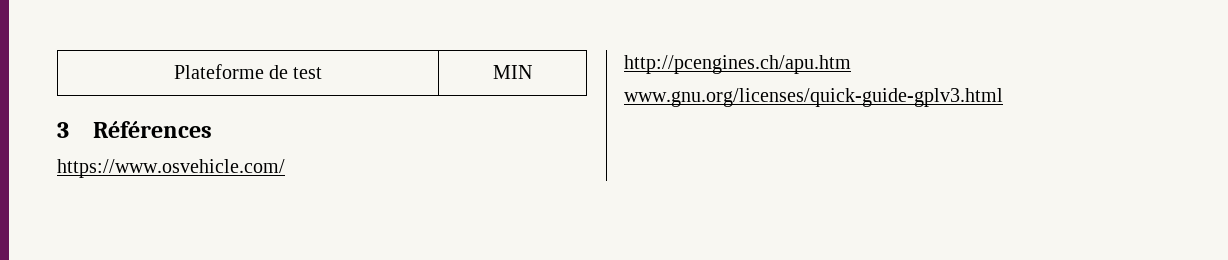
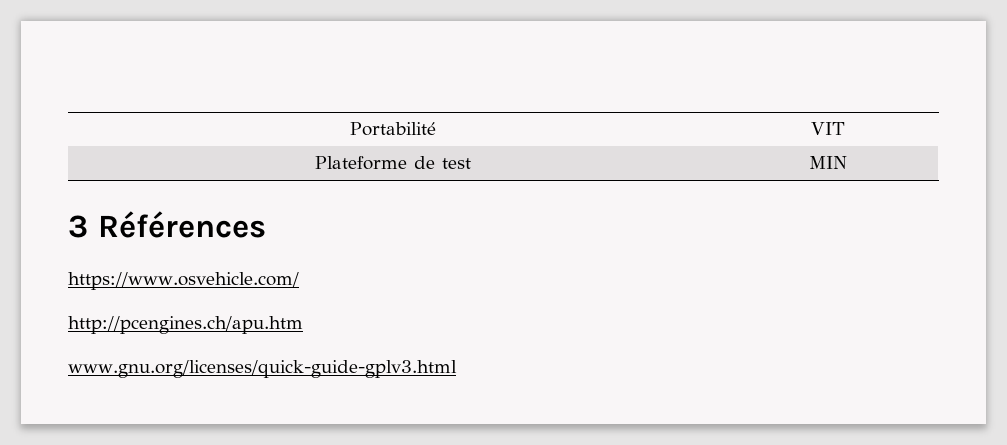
+ Portabilité | VIT

